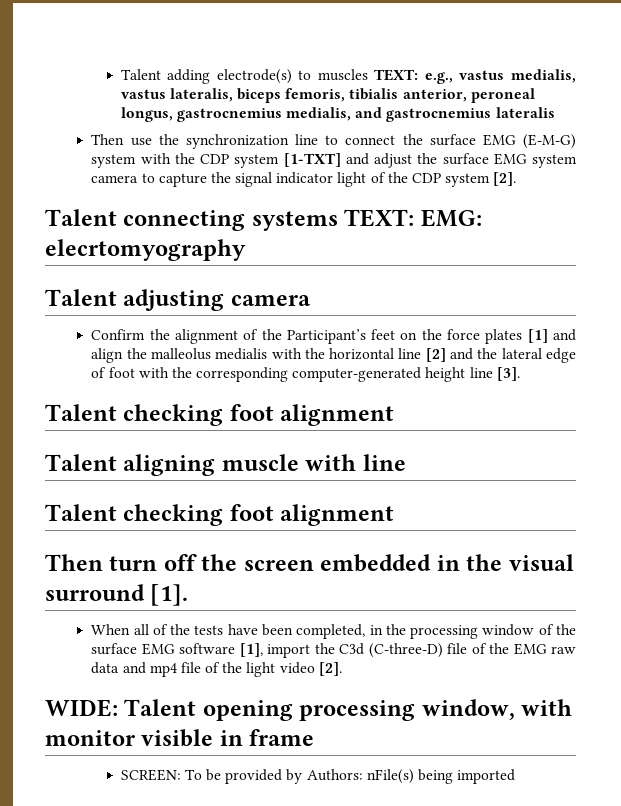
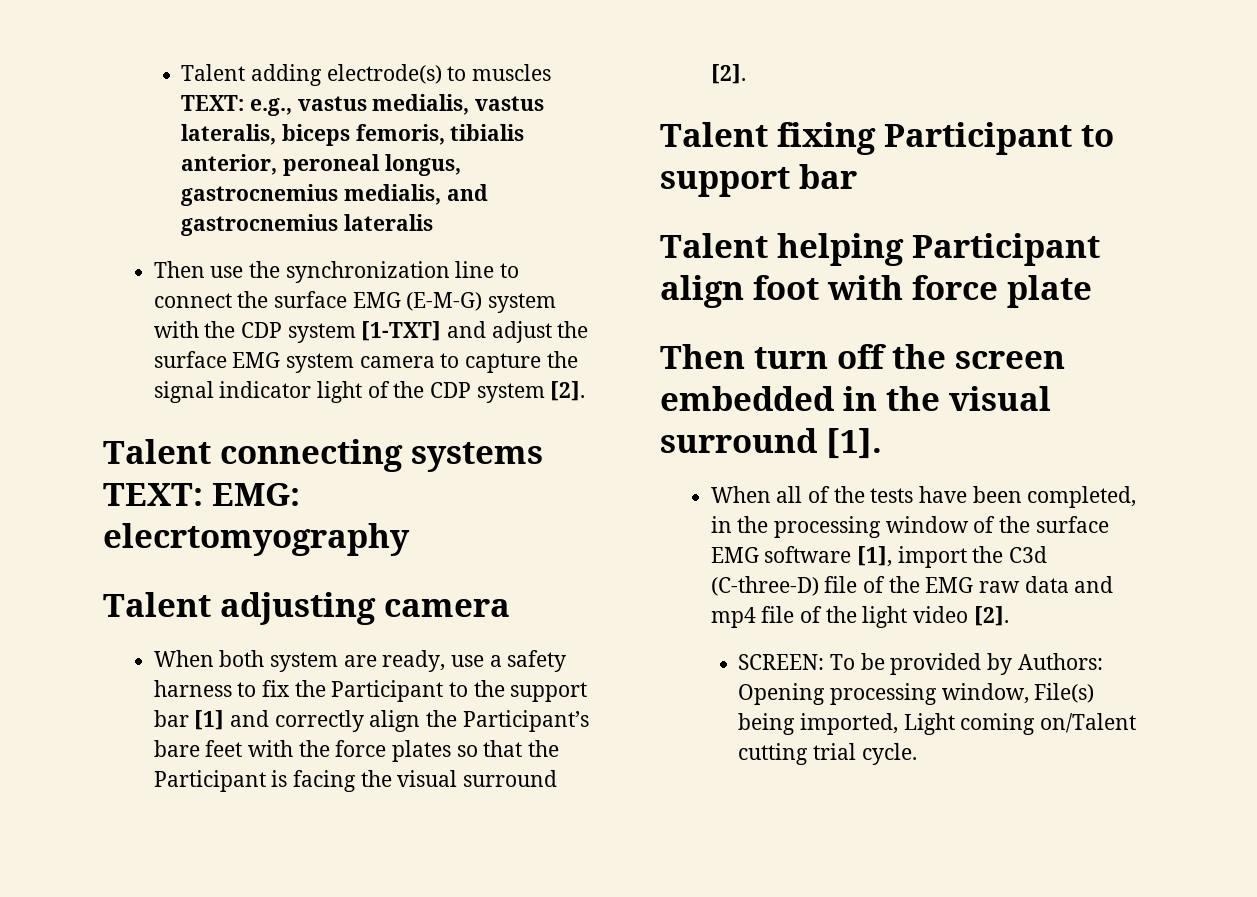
- Confirm the alignment of the Participant’s feet on the force plates [1] and align the malleolus medialis with the horizontal line [2] and the lateral edge of foot with the corresponding computer-generated height line [3].
- Talent checking foot alignment
- Talent aligning muscle with line
- Talent checking foot alignment
+ When both system are ready, use a safety harness to fix the Participant to the support bar [1] and correctly align the Participant’s bare feet with the force plates so that the Participant is facing the visual surround [2].
+ Talent fixing Participant to support bar
+ Talent helping Participant align foot with force plate
- WIDE: Talent opening processing window, with monitor visible in frame
- SCREEN: To be provided by Authors: nFile(s) being imported
+ SCREEN: To be provided by Authors: Opening processing window, File(s) being imported, Light coming on/Talent cutting trial cycle.

